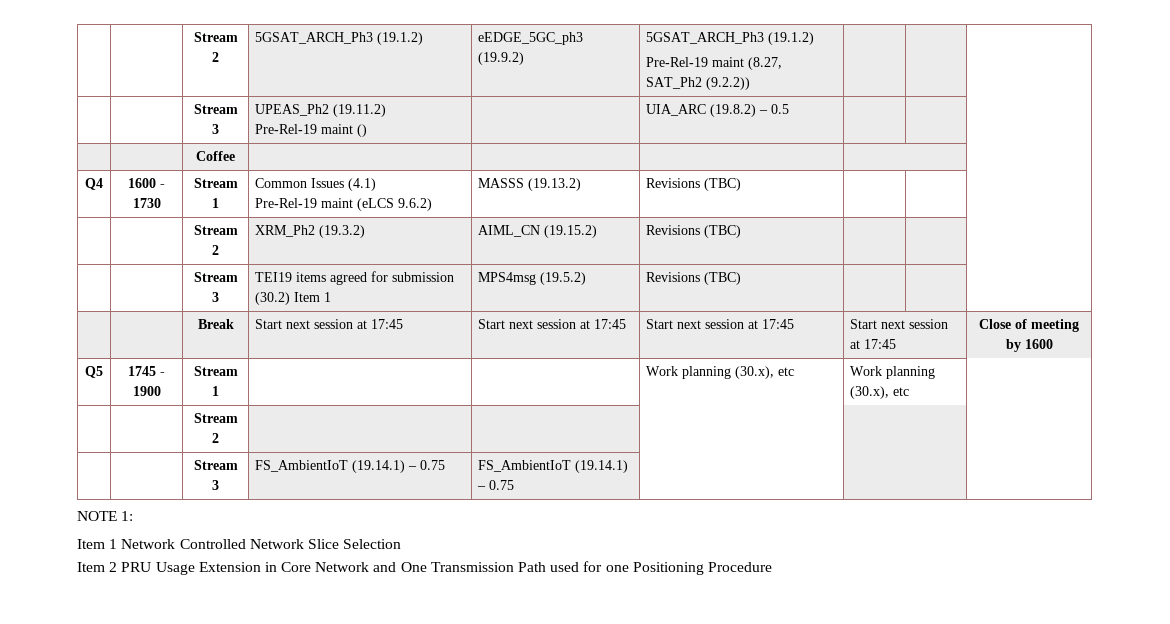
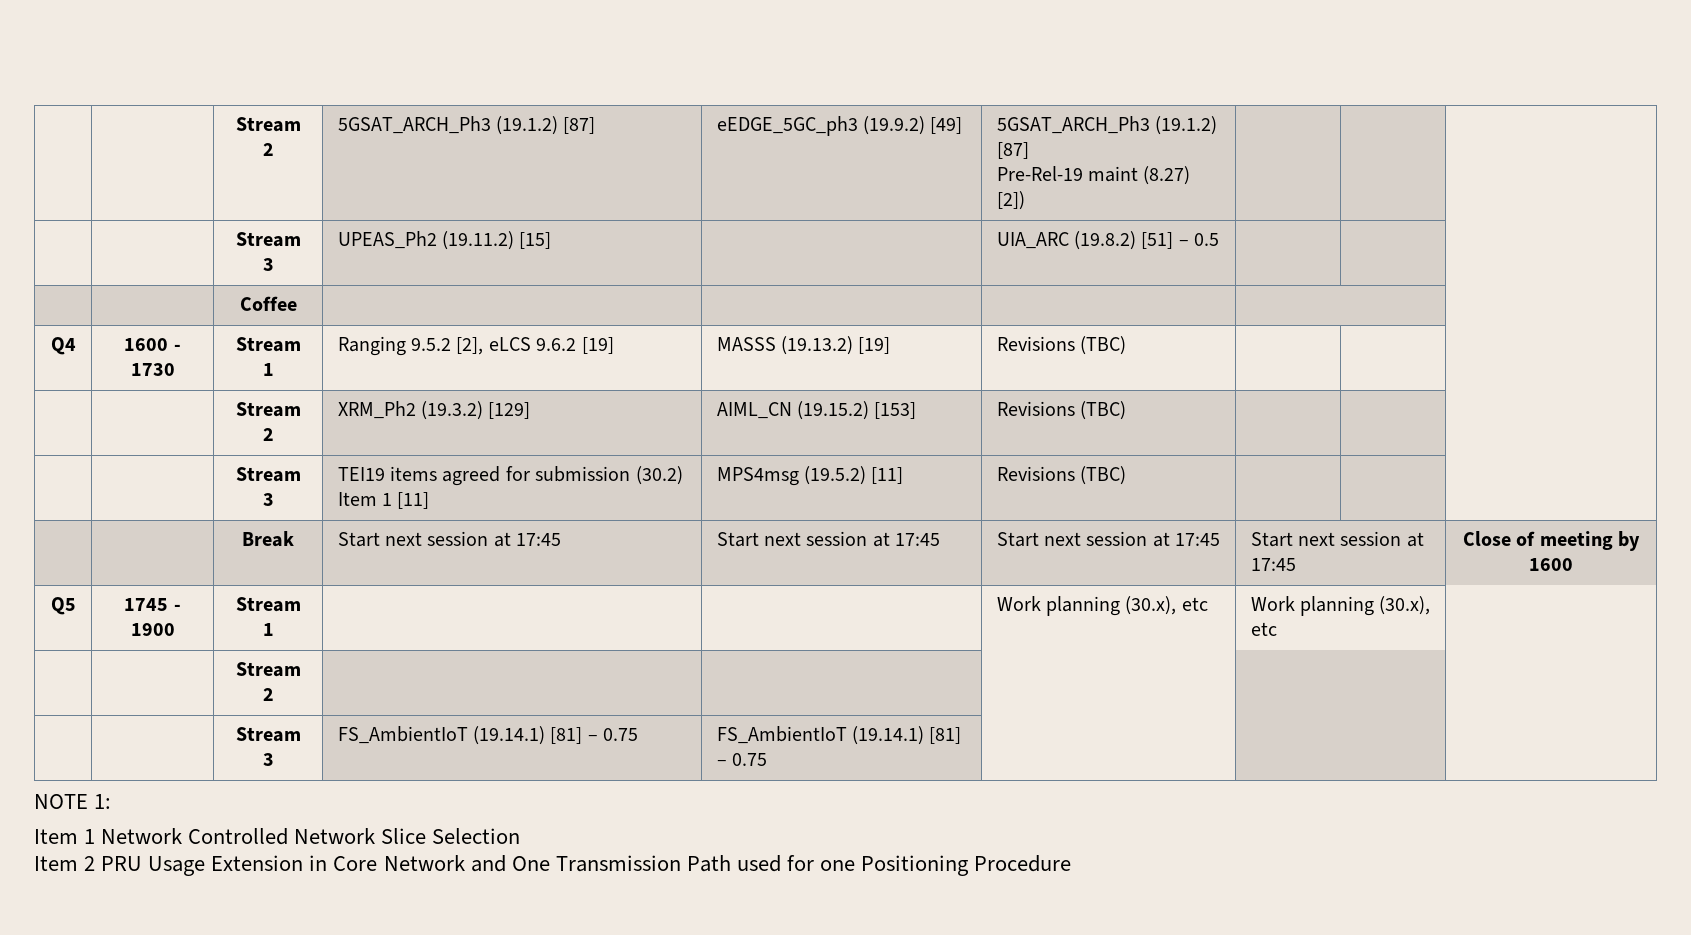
- | | Stream 2 | 5GSAT_ARCH_Ph3 (19.1.2) | eEDGE_5GC_ph3 (19.9.2) | 5GSAT_ARCH_Ph3 (19.1.2)
- Pre-Rel-19 maint (8.27, SAT_Ph2 (9.2.2)) | | |
+ | | Stream 2 | 5GSAT_ARCH_Ph3 (19.1.2) [87] | eEDGE_5GC_ph3 (19.9.2) [49] | 5GSAT_ARCH_Ph3 (19.1.2) [87]
+ Pre-Rel-19 maint (8.27) [2]) | | |
- | | Stream 3 | UPEAS_Ph2 (19.11.2)
- Pre-Rel-19 maint () | | UIA_ARC (19.8.2) – 0.5 | | |
+ | | Stream 3 | UPEAS_Ph2 (19.11.2) [15] | | UIA_ARC (19.8.2) [51] – 0.5 | | |
- Q4 | 1600 - 1730 | Stream 1 | Common Issues (4.1)
- Pre-Rel-19 maint (eLCS 9.6.2) | MASSS (19.13.2) | Revisions (TBC) | | |
+ Q4 | 1600 - 1730 | Stream 1 | Ranging 9.5.2 [2], eLCS 9.6.2 [19] | MASSS (19.13.2) [19] | Revisions (TBC) | | |
- | | Stream 2 | XRM_Ph2 (19.3.2) | AIML_CN (19.15.2) | Revisions (TBC) | | |
+ | | Stream 2 | XRM_Ph2 (19.3.2) [129] | AIML_CN (19.15.2) [153] | Revisions (TBC) | | |
- | | Stream 3 | TEI19 items agreed for submission (30.2) Item 1 | MPS4msg (19.5.2) | Revisions (TBC) | | |
+ | | Stream 3 | TEI19 items agreed for submission (30.2) Item 1 [11] | MPS4msg (19.5.2) [11] | Revisions (TBC) | | |
- | | Stream 3 | FS_AmbientIoT (19.14.1) – 0.75 | FS_AmbientIoT (19.14.1) – 0.75 | | |
+ | | Stream 3 | FS_AmbientIoT (19.14.1) [81] – 0.75 | FS_AmbientIoT (19.14.1) [81] – 0.75 | | |

